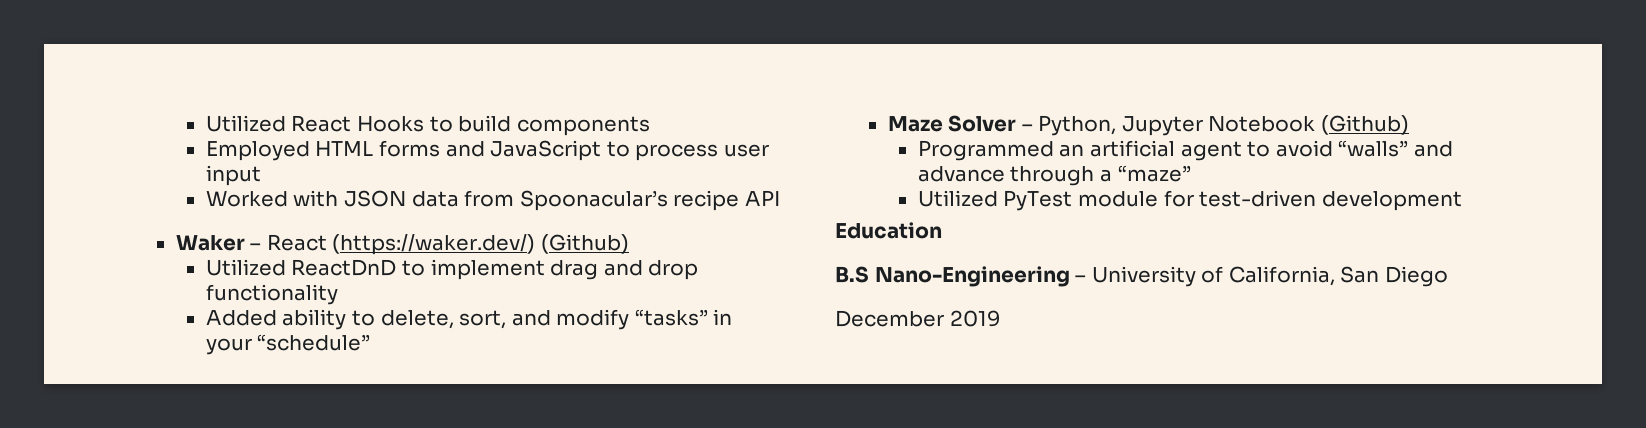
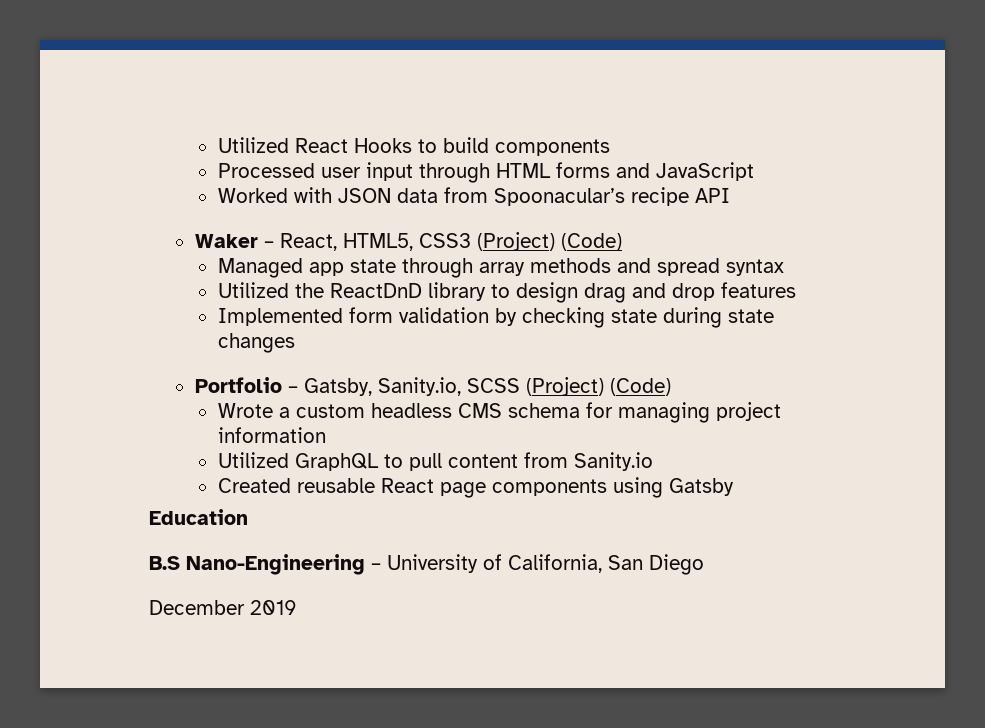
- Employed HTML forms and JavaScript to process user input
+ Processed user input through HTML forms and JavaScript
- Waker – React (https://waker.dev/) (Github)
- Utilized ReactDnD to implement drag and drop functionality
- Added ability to delete, sort, and modify “tasks” in your “schedule”
- Maze Solver – Python, Jupyter Notebook (Github)
- Programmed an artificial agent to avoid “walls” and advance through a “maze”
- Utilized PyTest module for test-driven development
+ Waker – React, HTML5, CSS3 (Project) (Code)
+ Managed app state through array methods and spread syntax
+ Utilized the ReactDnD library to design drag and drop features
+ Implemented form validation by checking state during state changes
+ Portfolio – Gatsby, Sanity.io, SCSS (Project) (Code)
+ Wrote a custom headless CMS schema for managing project information
+ Utilized GraphQL to pull content from Sanity.io
+ Created reusable React page components using Gatsby

